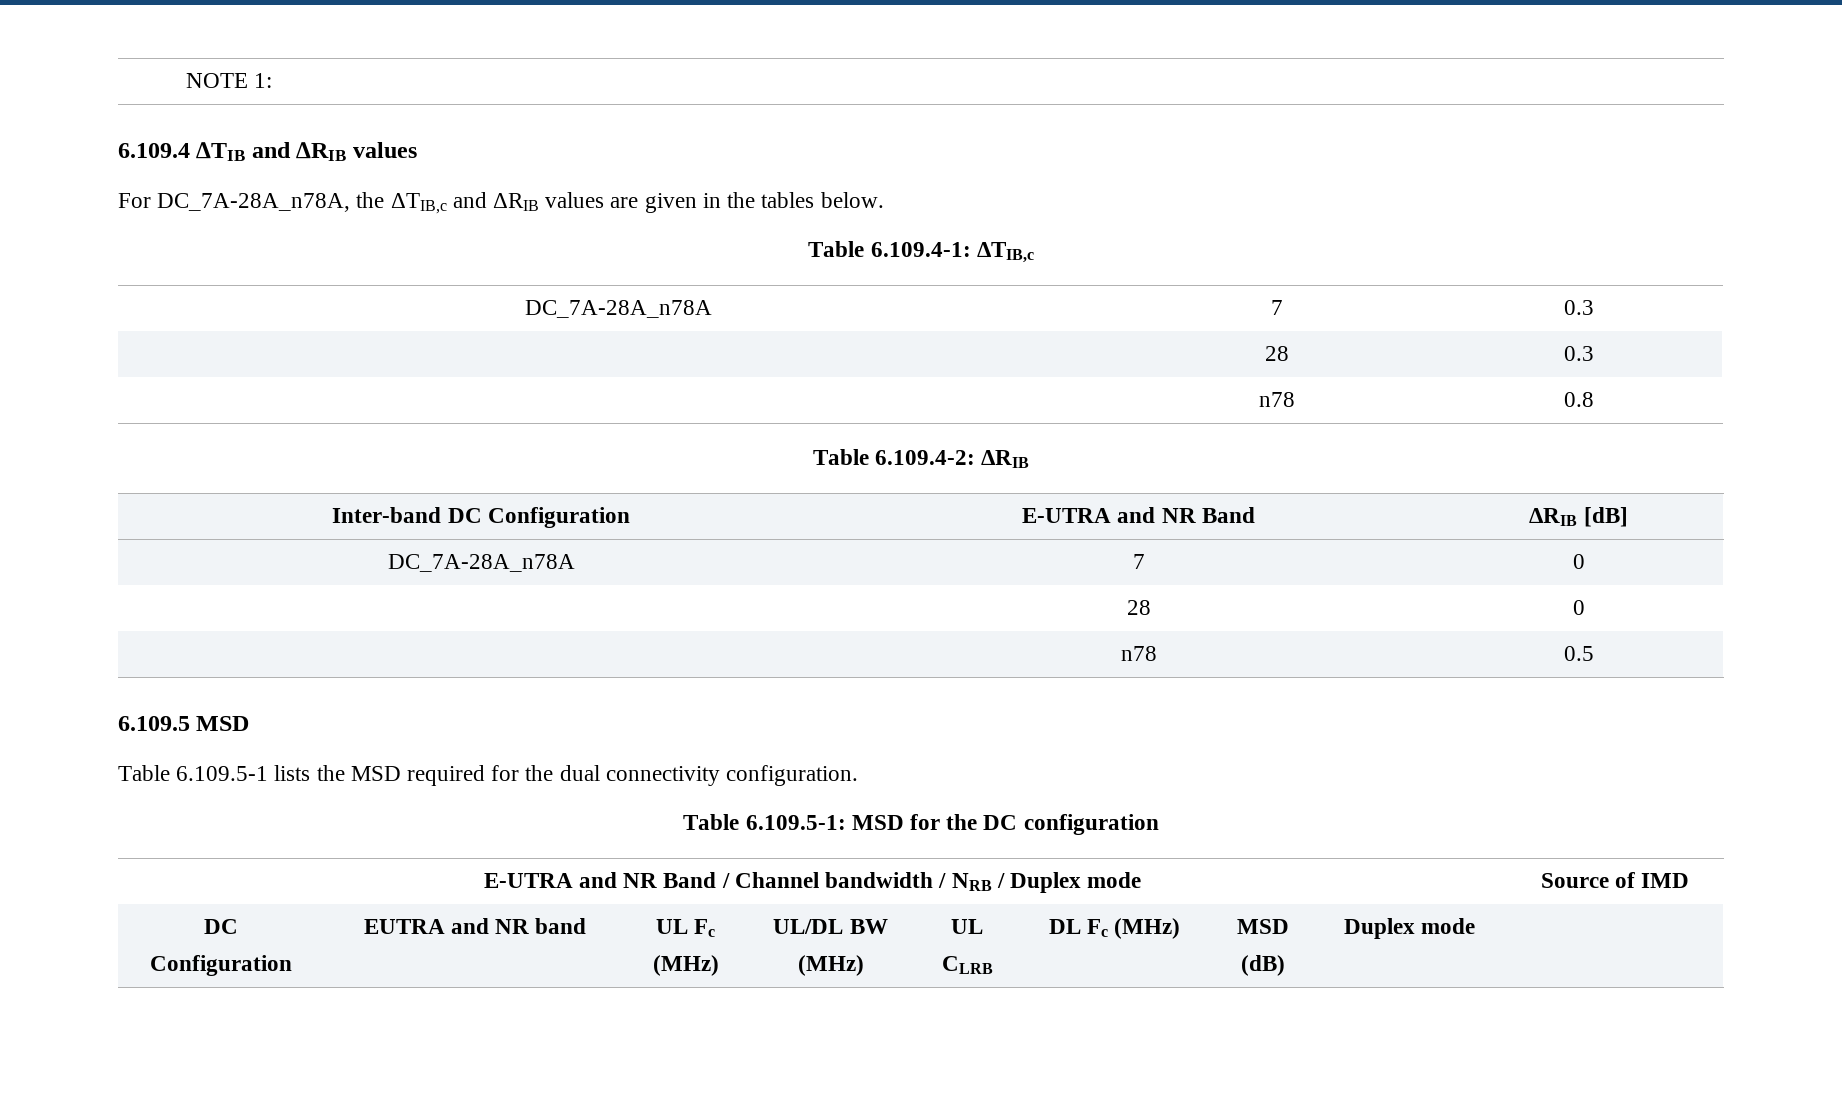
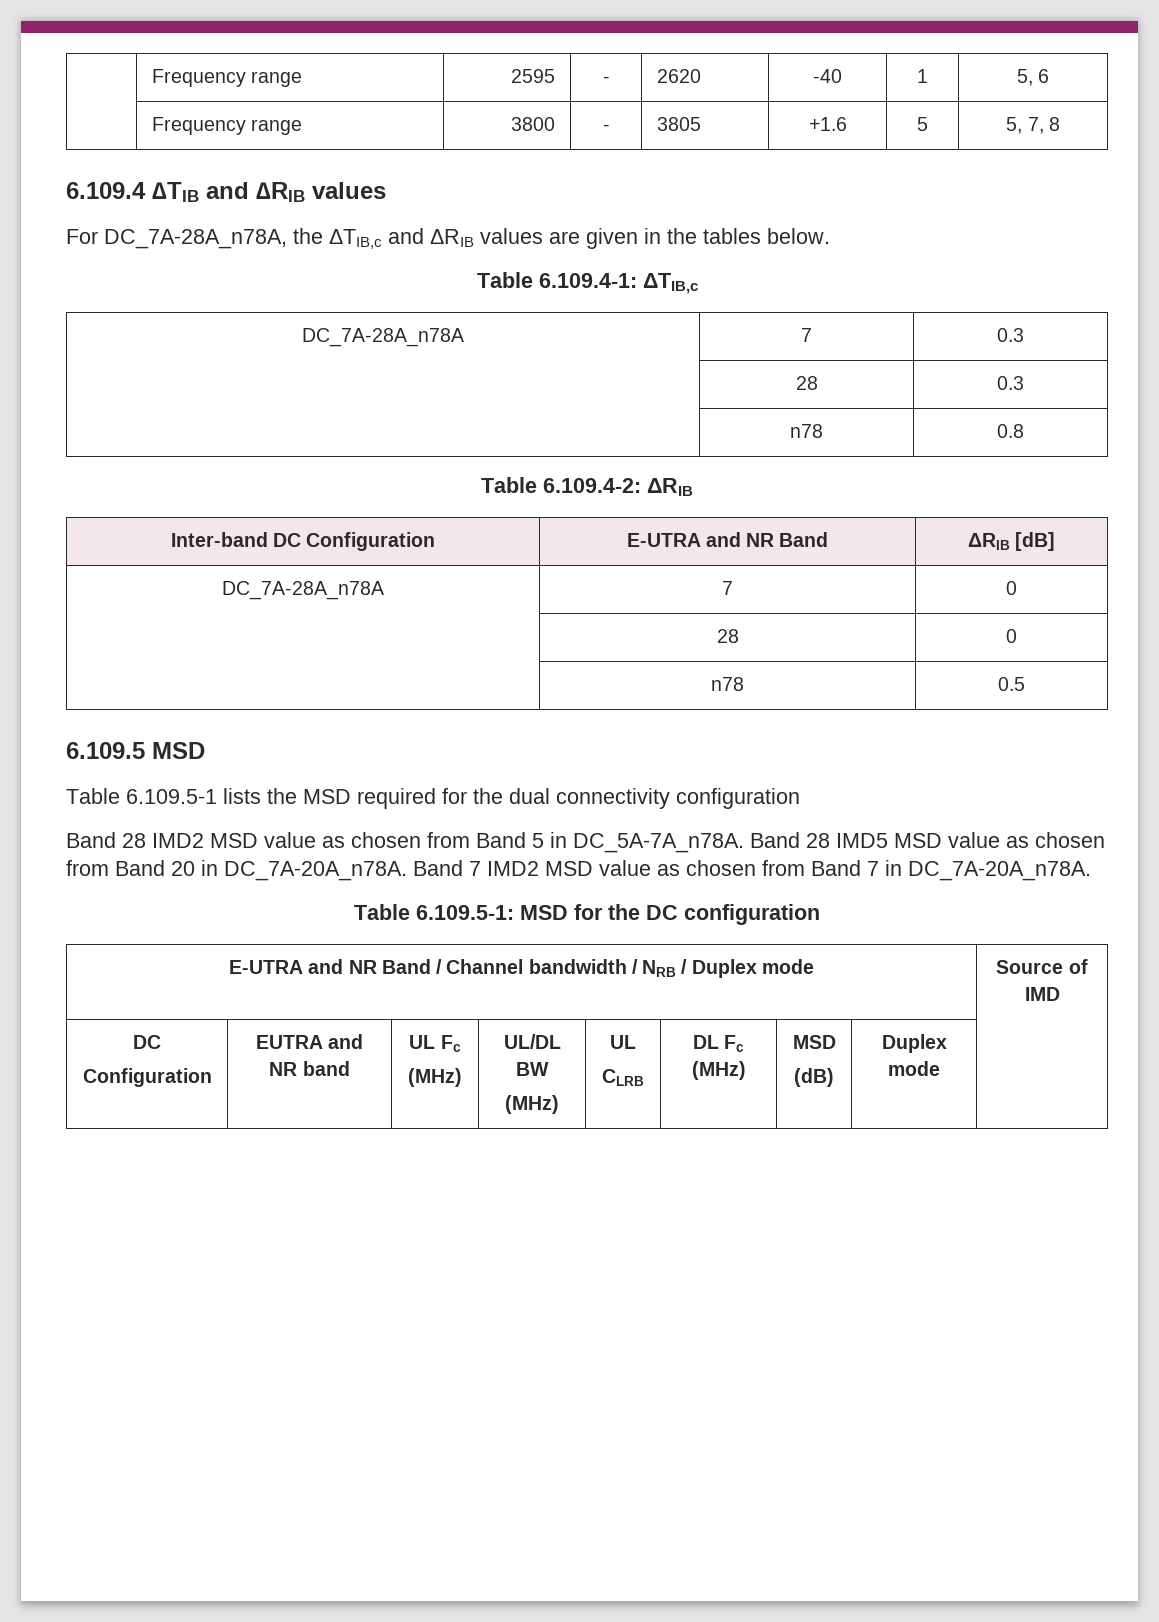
- NOTE 1:
+ | Frequency range | 2595 | - | 2620 | -40 | 1 | 5, 6
+ | Frequency range | 3800 | - | 3805 | +1.6 | 5 | 5, 7, 8
- Table 6.109.5-1 lists the MSD required for the dual connectivity configuration.
+ Table 6.109.5-1 lists the MSD required for the dual connectivity configuration
+ Band 28 IMD2 MSD value as chosen from Band 5 in DC_5A-7A_n78A. Band 28 IMD5 MSD value as chosen from Band 20 in DC_7A-20A_n78A. Band 7 IMD2 MSD value as chosen from Band 7 in DC_7A-20A_n78A.

